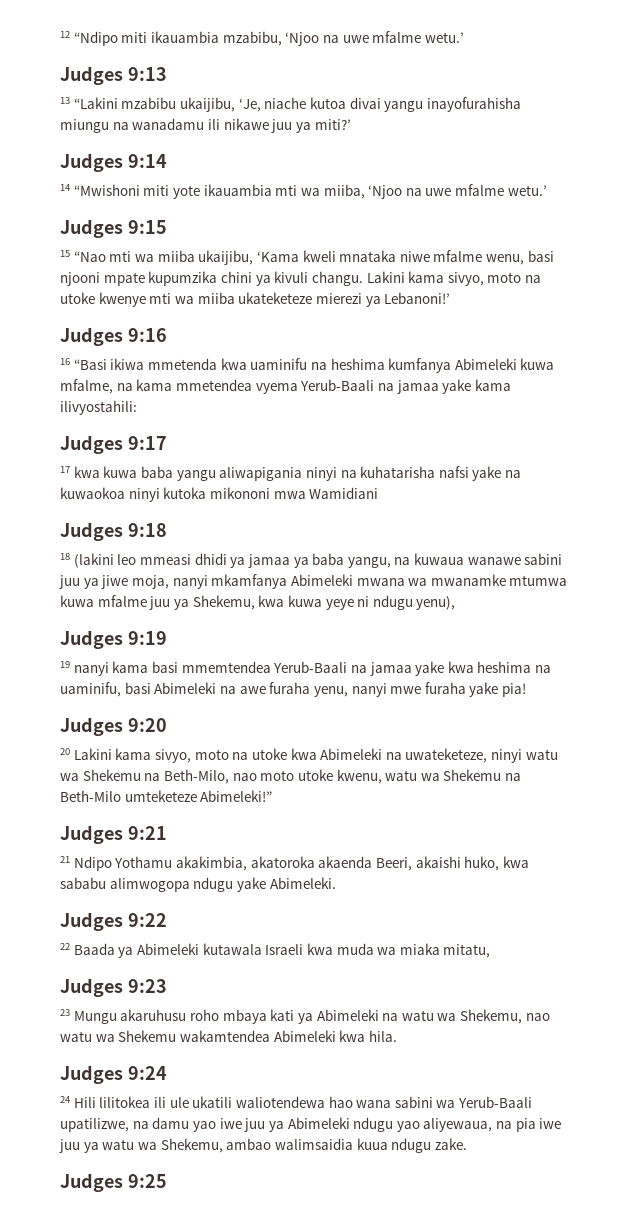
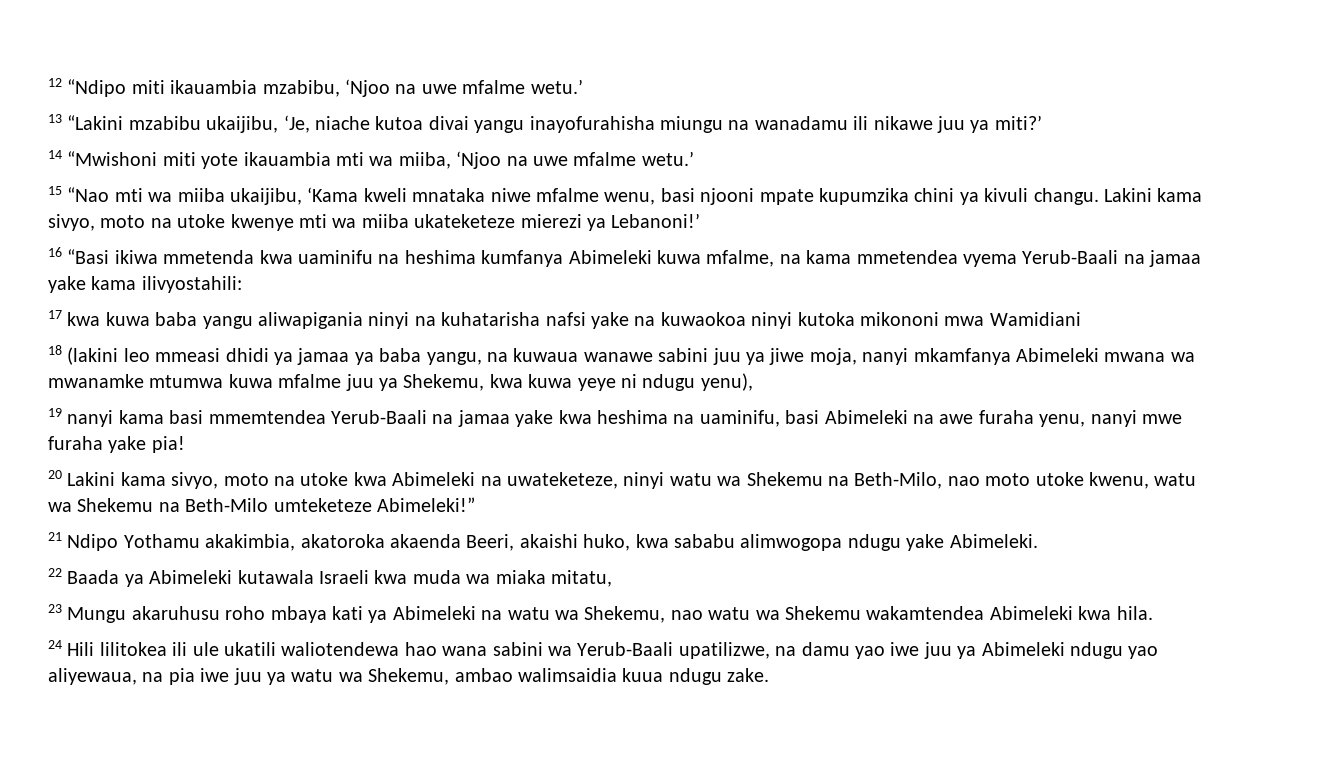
- Judges 9:13
- Judges 9:14
- Judges 9:15
- Judges 9:16
- Judges 9:17
- Judges 9:18
- Judges 9:19
- Judges 9:20
- Judges 9:21
- Judges 9:22
- Judges 9:23
- Judges 9:24
- Judges 9:25

